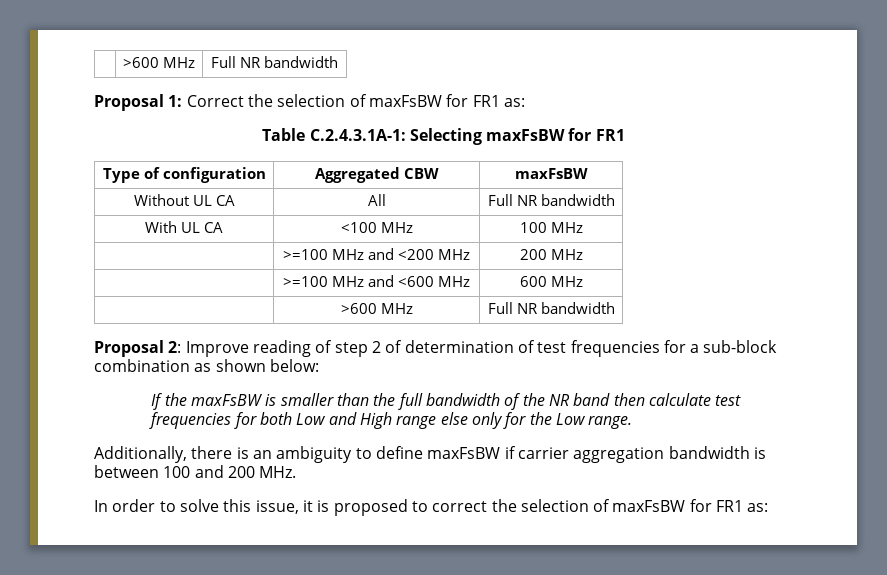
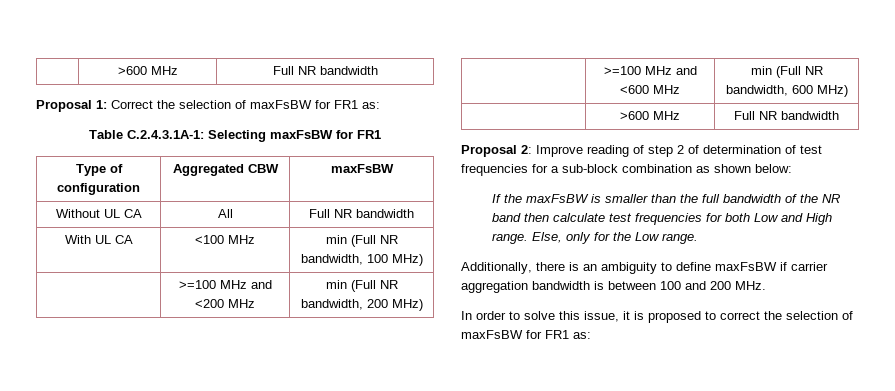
- With UL CA | <100 MHz | 100 MHz
+ With UL CA | <100 MHz | min (Full NR bandwidth, 100 MHz)
- | >=100 MHz and <200 MHz | 200 MHz
+ | >=100 MHz and <200 MHz | min (Full NR bandwidth, 200 MHz)
- | >=100 MHz and <600 MHz | 600 MHz
+ | >=100 MHz and <600 MHz | min (Full NR bandwidth, 600 MHz)
- If the maxFsBW is smaller than the full bandwidth of the NR band then calculate test frequencies for both Low and High range else only for the Low range.
+ If the maxFsBW is smaller than the full bandwidth of the NR band then calculate test frequencies for both Low and High range. Else, only for the Low range.

